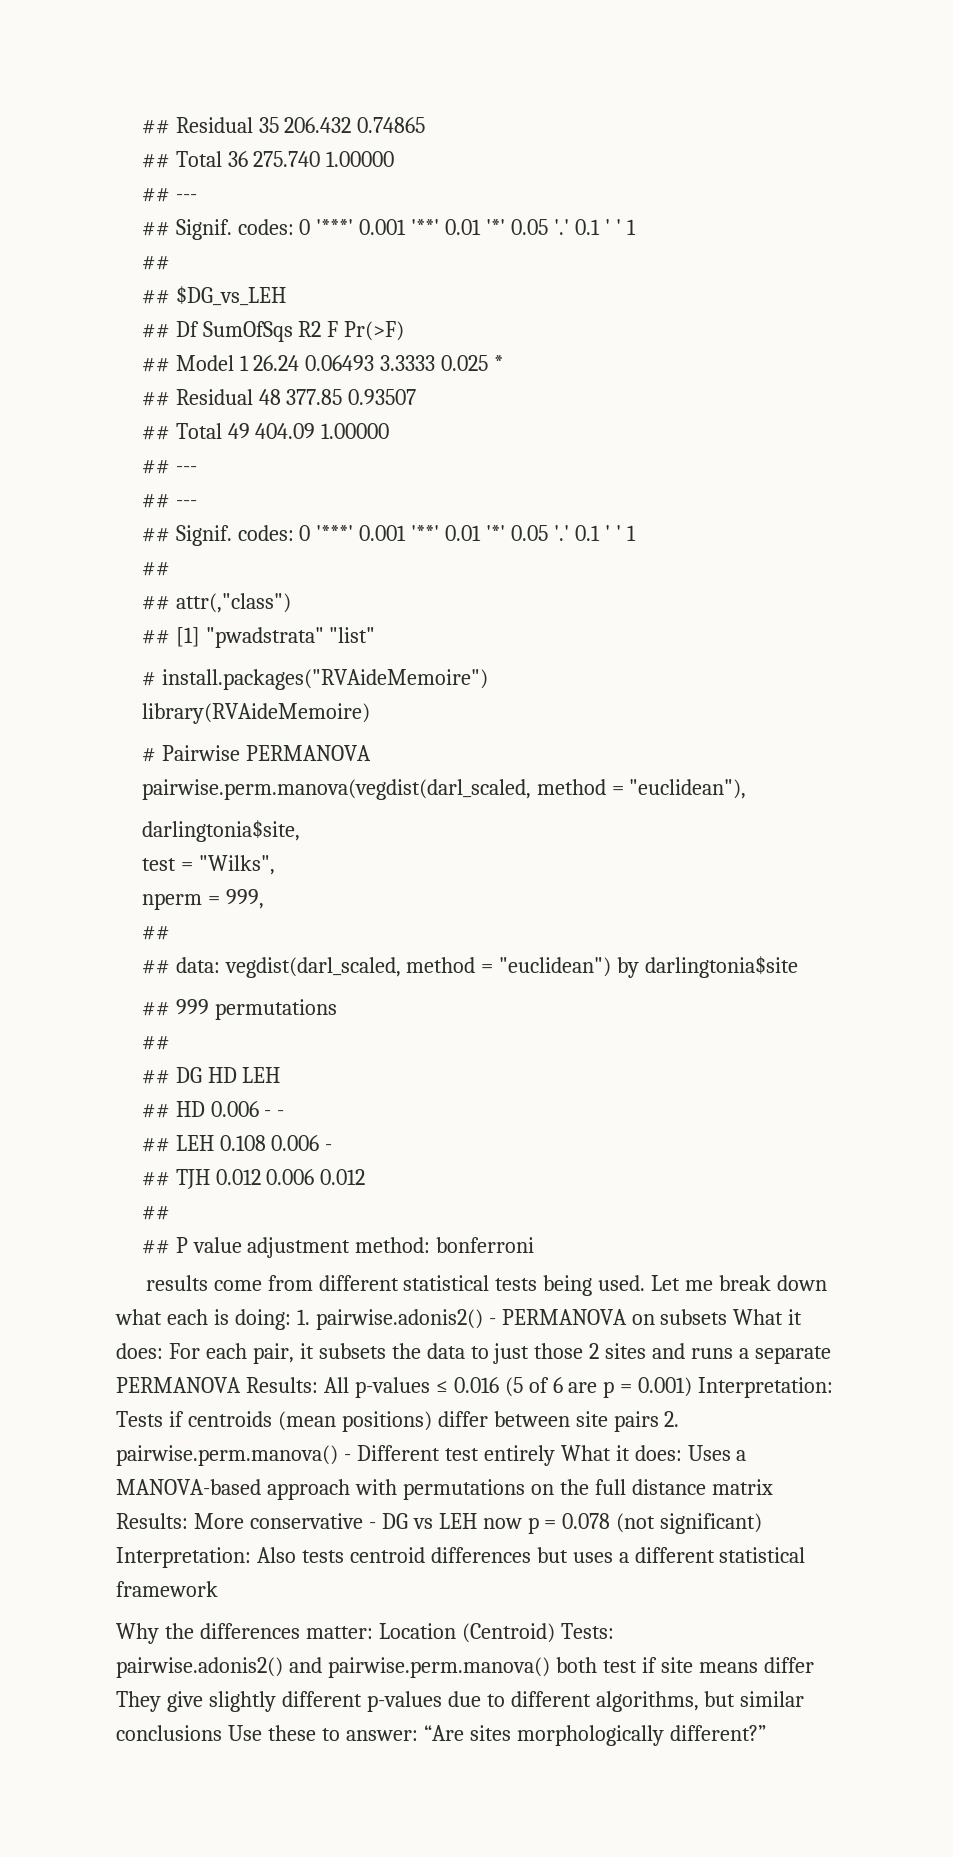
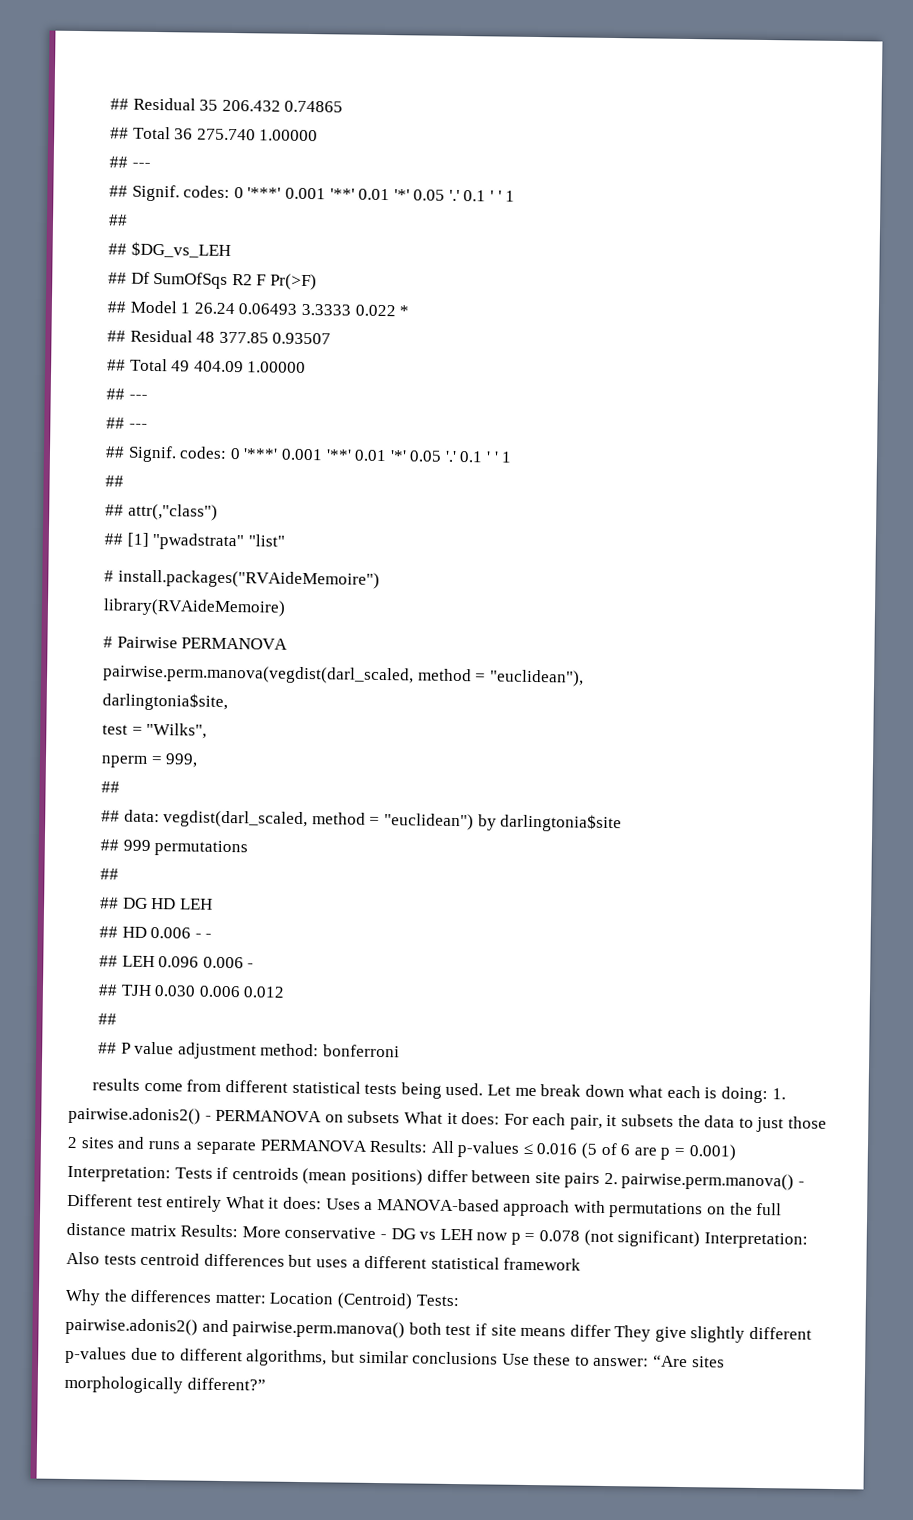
- ## Model 1 26.24 0.06493 3.3333 0.025 *
+ ## Model 1 26.24 0.06493 3.3333 0.022 *
- ## LEH 0.108 0.006 -
+ ## LEH 0.096 0.006 -
- ## TJH 0.012 0.006 0.012
+ ## TJH 0.030 0.006 0.012

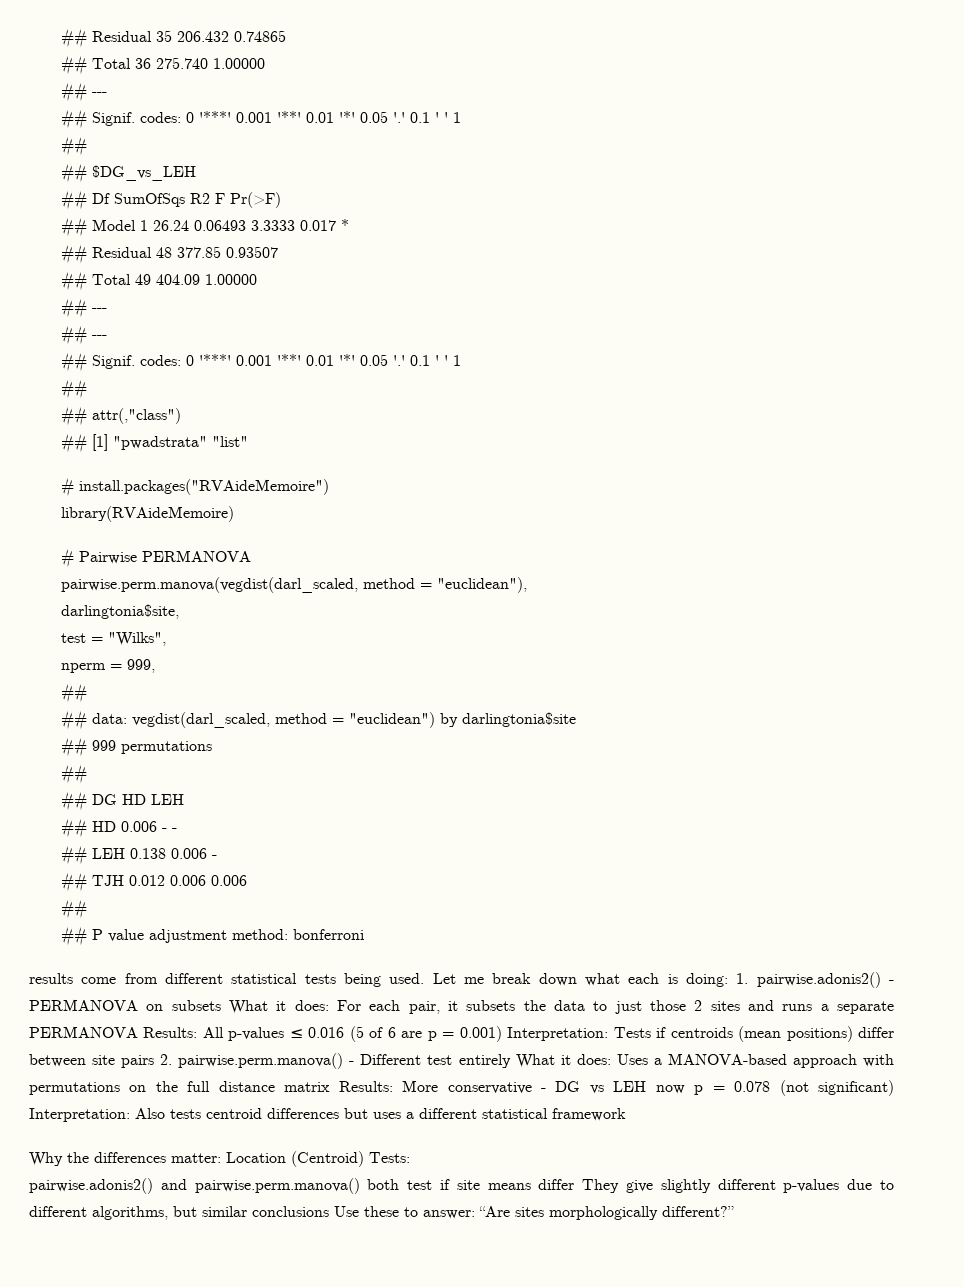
- ## Model 1 26.24 0.06493 3.3333 0.022 *
+ ## Model 1 26.24 0.06493 3.3333 0.017 *
- ## LEH 0.096 0.006 -
+ ## LEH 0.138 0.006 -
- ## TJH 0.030 0.006 0.012
+ ## TJH 0.012 0.006 0.006

